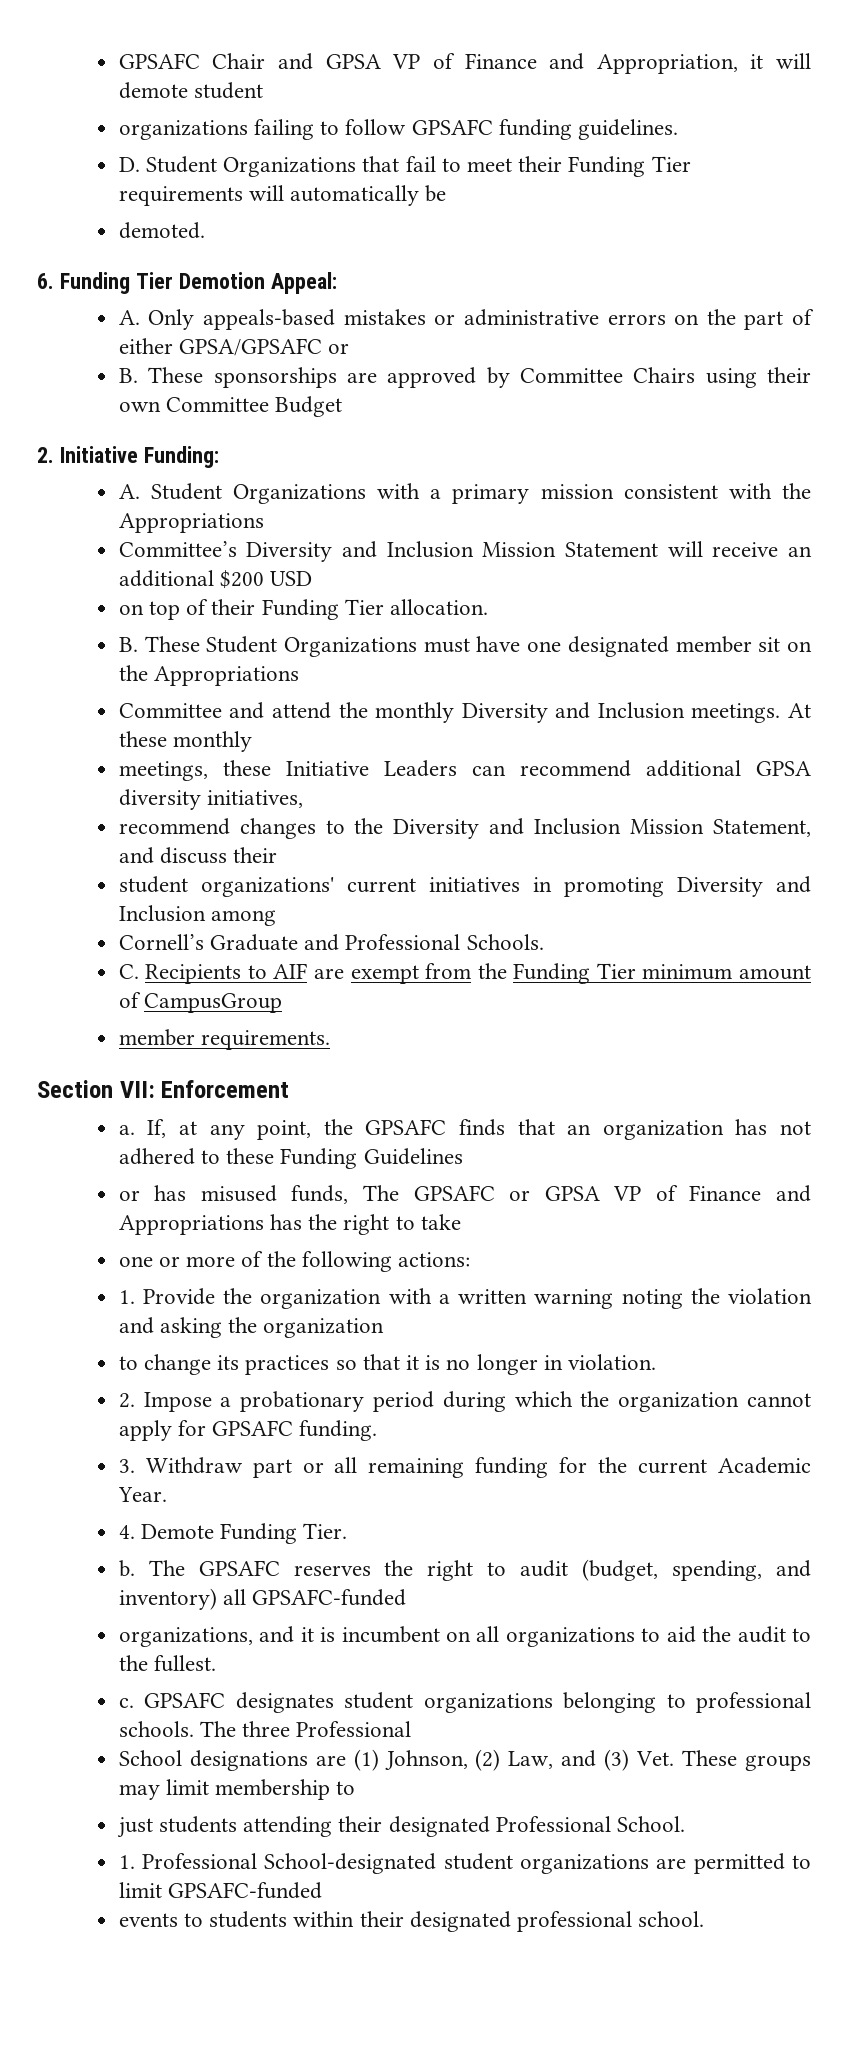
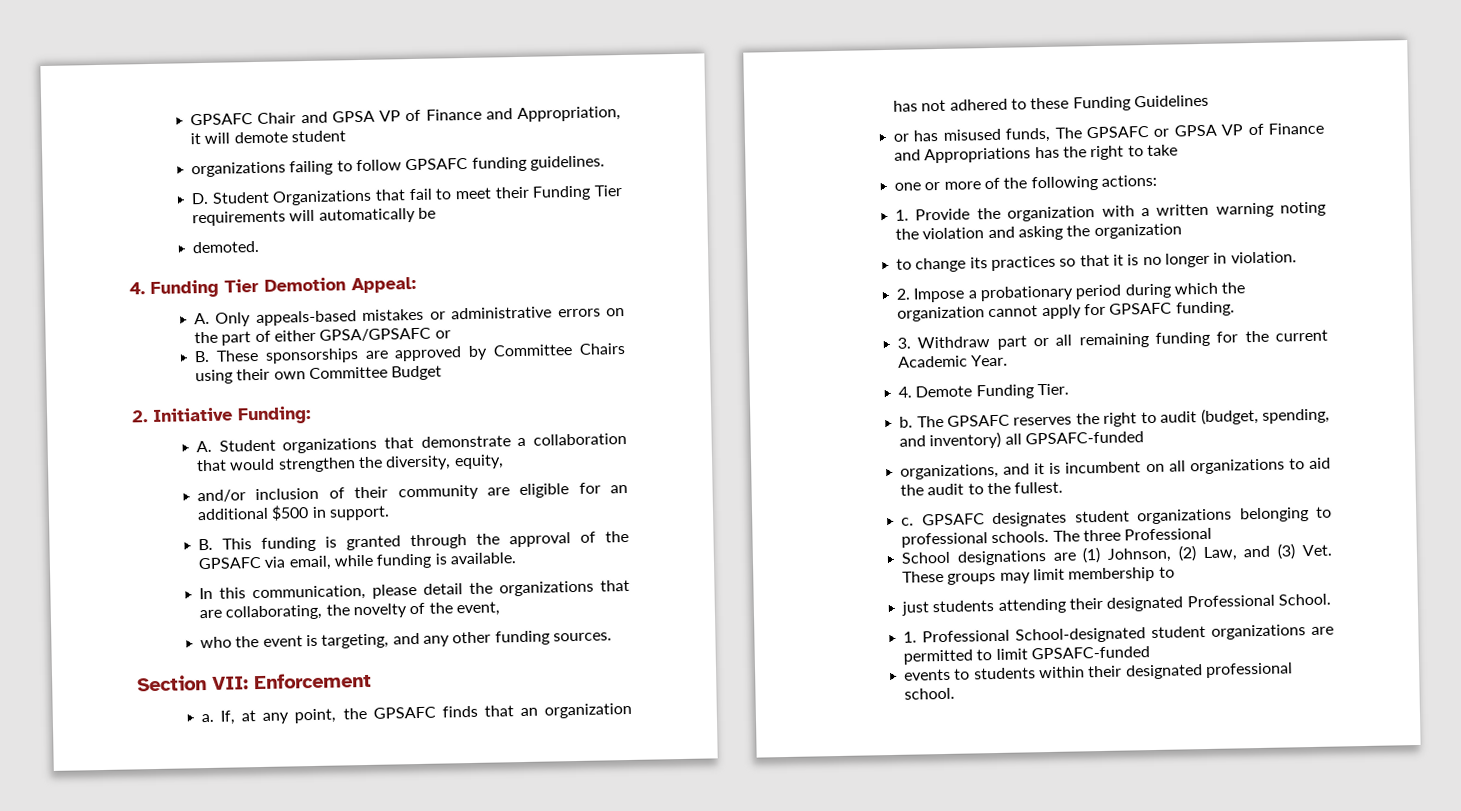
- 6. Funding Tier Demotion Appeal:
+ 4. Funding Tier Demotion Appeal:
- A. Student Organizations with a primary mission consistent with the Appropriations
- Committee’s Diversity and Inclusion Mission Statement will receive an additional $200 USD
- on top of their Funding Tier allocation.
- B. These Student Organizations must have one designated member sit on the Appropriations
- Committee and attend the monthly Diversity and Inclusion meetings. At these monthly
- meetings, these Initiative Leaders can recommend additional GPSA diversity initiatives,
- recommend changes to the Diversity and Inclusion Mission Statement, and discuss their
- student organizations' current initiatives in promoting Diversity and Inclusion among
- Cornell’s Graduate and Professional Schools.
- C. Recipients to AIF are exempt from the Funding Tier minimum amount of CampusGroup
- member requirements.
+ A. Student organizations that demonstrate a collaboration that would strengthen the diversity, equity,
+ and/or inclusion of their community are eligible for an additional $500 in support.
+ B. This funding is granted through the approval of the GPSAFC via email, while funding is available.
+ In this communication, please detail the organizations that are collaborating, the novelty of the event,
+ who the event is targeting, and any other funding sources.

